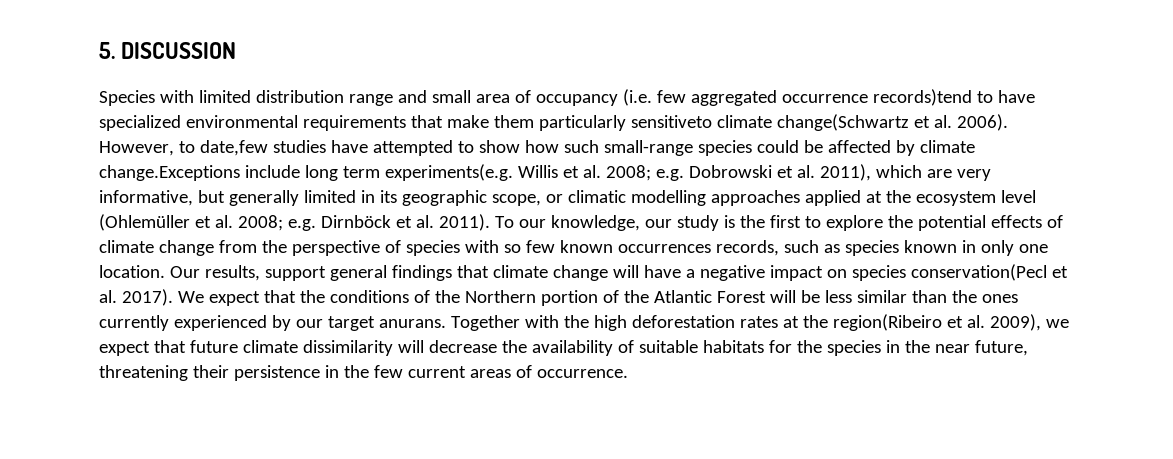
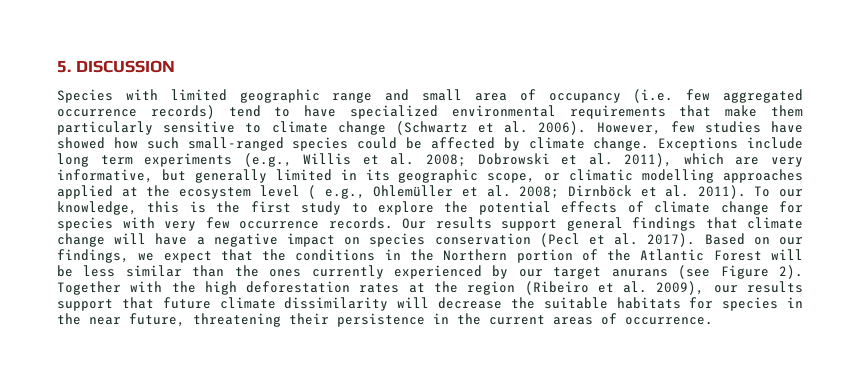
- Species with limited distribution range and small area of occupancy (i.e. few aggregated occurrence records)tend to have specialized environmental requirements that make them particularly sensitiveto climate change(Schwartz et al. 2006). However, to date,few studies have attempted to show how such small-range species could be affected by climate change.Exceptions include long term experiments(e.g. Willis et al. 2008;
+ Species with limited geographic range and small area of occupancy (i.e. few aggregated occurrence records) tend to have specialized environmental requirements that make them particularly sensitive to climate change (Schwartz et al. 2006). However, few studies have showed how such small-ranged species could be affected by climate change. Exceptions include long term experiments (e.g., Willis et al. 2008;
- e.g. Dobrowski et al. 2011), which are very informative, but generally limited in its geographic scope, or climatic modelling approaches applied at the ecosystem level (Ohlemüller et al. 2008; e.g. Dirnböck et al. 2011).
+ Dobrowski et al. 2011), which are very informative, but generally limited in its geographic scope, or climatic modelling approaches applied at the ecosystem level ( e.g., Ohlemüller et al. 2008; Dirnböck et al. 2011).
- To our knowledge, our study is the first to explore the potential effects of climate change from the perspective of species with so few known occurrences records, such as species known in only one location. Our results, support general findings that climate change will have a negative impact on species conservation(Pecl et al. 2017).
+ To our knowledge, this is the first study to explore the potential effects of climate change for species with very few occurrence records. Our results support general findings that climate change will have a negative impact on species conservation (Pecl et al. 2017).
- We expect that the conditions of the Northern portion of the Atlantic Forest will be less similar than the ones currently experienced by our target anurans.
+ Based on our findings, we expect that the conditions in the Northern portion of the Atlantic Forest will be less similar than the ones currently experienced by our target anurans (see Figure 2).
- Together with the high deforestation rates at the region(Ribeiro et al. 2009), we expect that future climate dissimilarity will decrease the availability of suitable habitats for the species in the near future, threatening their persistence in the few current areas of occurrence.
+ Together with the high deforestation rates at the region (Ribeiro et al. 2009), our results support that future climate dissimilarity will decrease the suitable habitats for species in the near future, threatening their persistence in the current areas of occurrence.

